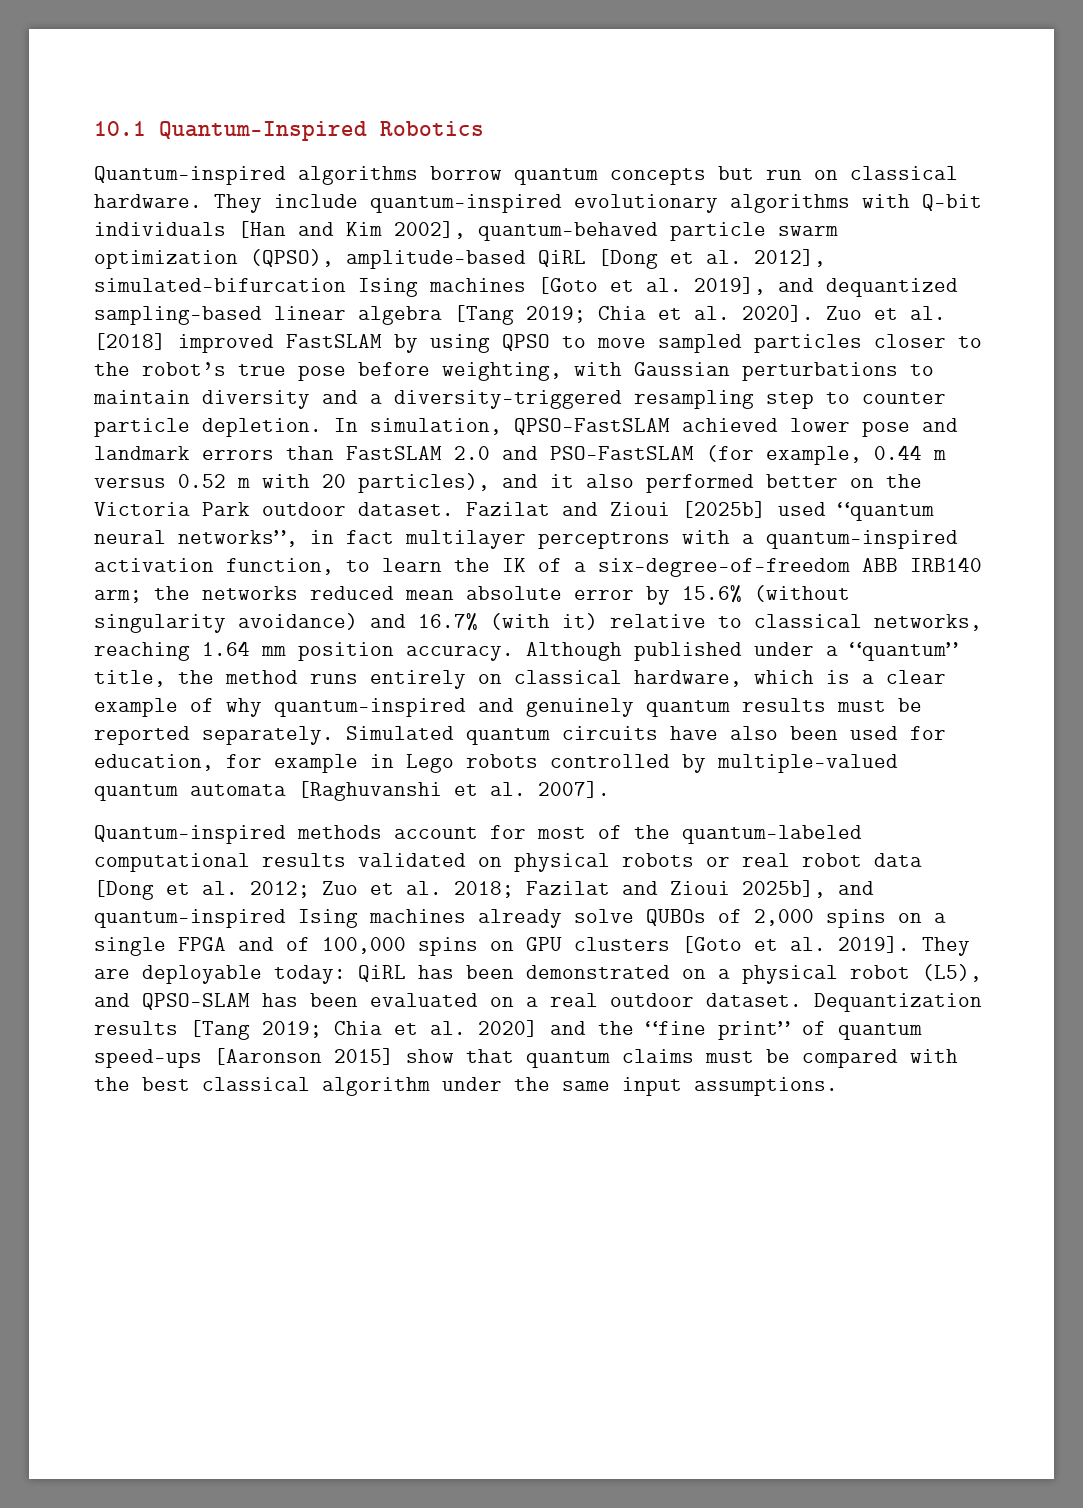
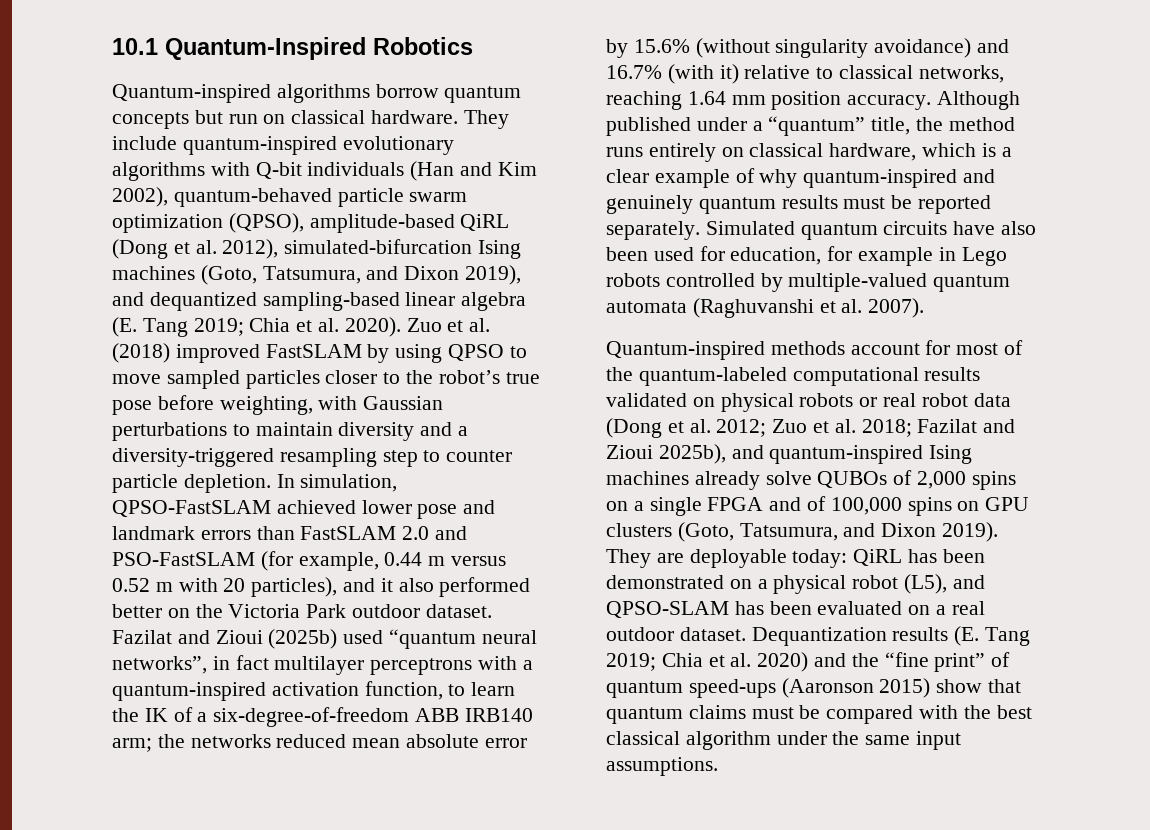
- They include quantum-inspired evolutionary algorithms with Q-bit individuals [Han and Kim 2002], quantum-behaved particle swarm optimization (QPSO), amplitude-based QiRL [Dong et al. 2012], simulated-bifurcation Ising machines [Goto et al. 2019], and dequantized sampling-based linear algebra [Tang 2019; Chia et al. 2020]. Zuo et al. [2018] improved FastSLAM by using QPSO to move sampled particles closer to the robot’s true pose before weighting, with Gaussian perturbations to maintain diversity and a diversity-triggered resampling step to counter particle depletion.
+ They include quantum-inspired evolutionary algorithms with Q-bit individuals (Han and Kim 2002), quantum-behaved particle swarm optimization (QPSO), amplitude-based QiRL (Dong et al. 2012), simulated-bifurcation Ising machines (Goto, Tatsumura, and Dixon 2019), and dequantized sampling-based linear algebra (E. Tang 2019; Chia et al. 2020). Zuo et al. (2018) improved FastSLAM by using QPSO to move sampled particles closer to the robot’s true pose before weighting, with Gaussian perturbations to maintain diversity and a diversity-triggered resampling step to counter particle depletion.
- Fazilat and Zioui [2025b] used “quantum neural networks”, in fact multilayer perceptrons with a quantum-inspired activation function, to learn the IK of a six-degree-of-freedom ABB IRB140 arm; the networks reduced mean absolute error by 15.6% (without singularity avoidance) and 16.7% (with it) relative to classical networks, reaching 1.64 mm position accuracy.
+ Fazilat and Zioui (2025b) used “quantum neural networks”, in fact multilayer perceptrons with a quantum-inspired activation function, to learn the IK of a six-degree-of-freedom ABB IRB140 arm; the networks reduced mean absolute error by 15.6% (without singularity avoidance) and 16.7% (with it) relative to classical networks, reaching 1.64 mm position accuracy.
- Simulated quantum circuits have also been used for education, for example in Lego robots controlled by multiple-valued quantum automata [Raghuvanshi et al. 2007].
+ Simulated quantum circuits have also been used for education, for example in Lego robots controlled by multiple-valued quantum automata (Raghuvanshi et al. 2007).
- Quantum-inspired methods account for most of the quantum-labeled computational results validated on physical robots or real robot data [Dong et al. 2012; Zuo et al. 2018; Fazilat and Zioui 2025b], and quantum-inspired Ising machines already solve QUBOs of 2,000 spins on a single FPGA and of 100,000 spins on GPU clusters [Goto et al. 2019].
+ Quantum-inspired methods account for most of the quantum-labeled computational results validated on physical robots or real robot data (Dong et al. 2012; Zuo et al. 2018; Fazilat and Zioui 2025b), and quantum-inspired Ising machines already solve QUBOs of 2,000 spins on a single FPGA and of 100,000 spins on GPU clusters (Goto, Tatsumura, and Dixon 2019).
- Dequantization results [Tang 2019; Chia et al. 2020] and the “fine print” of quantum speed-ups [Aaronson 2015] show that quantum claims must be compared with the best classical algorithm under the same input assumptions.
+ Dequantization results (E. Tang 2019; Chia et al. 2020) and the “fine print” of quantum speed-ups (Aaronson 2015) show that quantum claims must be compared with the best classical algorithm under the same input assumptions.

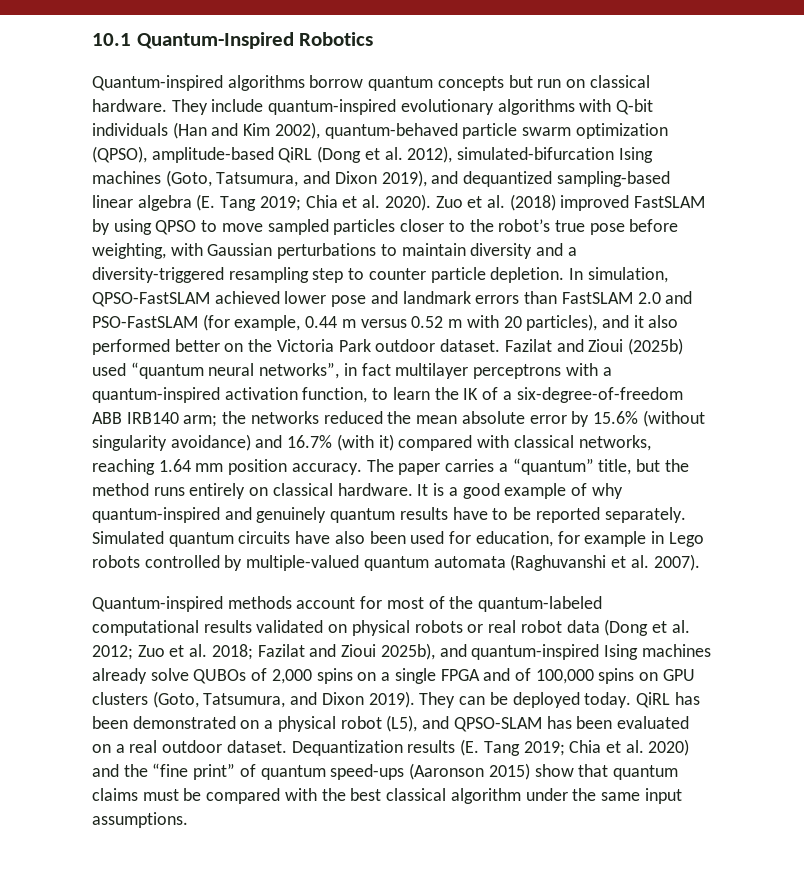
- Fazilat and Zioui (2025b) used “quantum neural networks”, in fact multilayer perceptrons with a quantum-inspired activation function, to learn the IK of a six-degree-of-freedom ABB IRB140 arm; the networks reduced mean absolute error by 15.6% (without singularity avoidance) and 16.7% (with it) relative to classical networks, reaching 1.64 mm position accuracy.
+ Fazilat and Zioui (2025b) used “quantum neural networks”, in fact multilayer perceptrons with a quantum-inspired activation function, to learn the IK of a six-degree-of-freedom ABB IRB140 arm; the networks reduced the mean absolute error by 15.6% (without singularity avoidance) and 16.7% (with it) compared with classical networks, reaching 1.64 mm position accuracy.
- Although published under a “quantum” title, the method runs entirely on classical hardware, which is a clear example of why quantum-inspired and genuinely quantum results must be reported separately.
+ The paper carries a “quantum” title, but the method runs entirely on classical hardware. It is a good example of why quantum-inspired and genuinely quantum results have to be reported separately.
- They are deployable today: QiRL has been demonstrated on a physical robot (L5), and QPSO-SLAM has been evaluated on a real outdoor dataset.
+ They can be deployed today. QiRL has been demonstrated on a physical robot (L5), and QPSO-SLAM has been evaluated on a real outdoor dataset.

